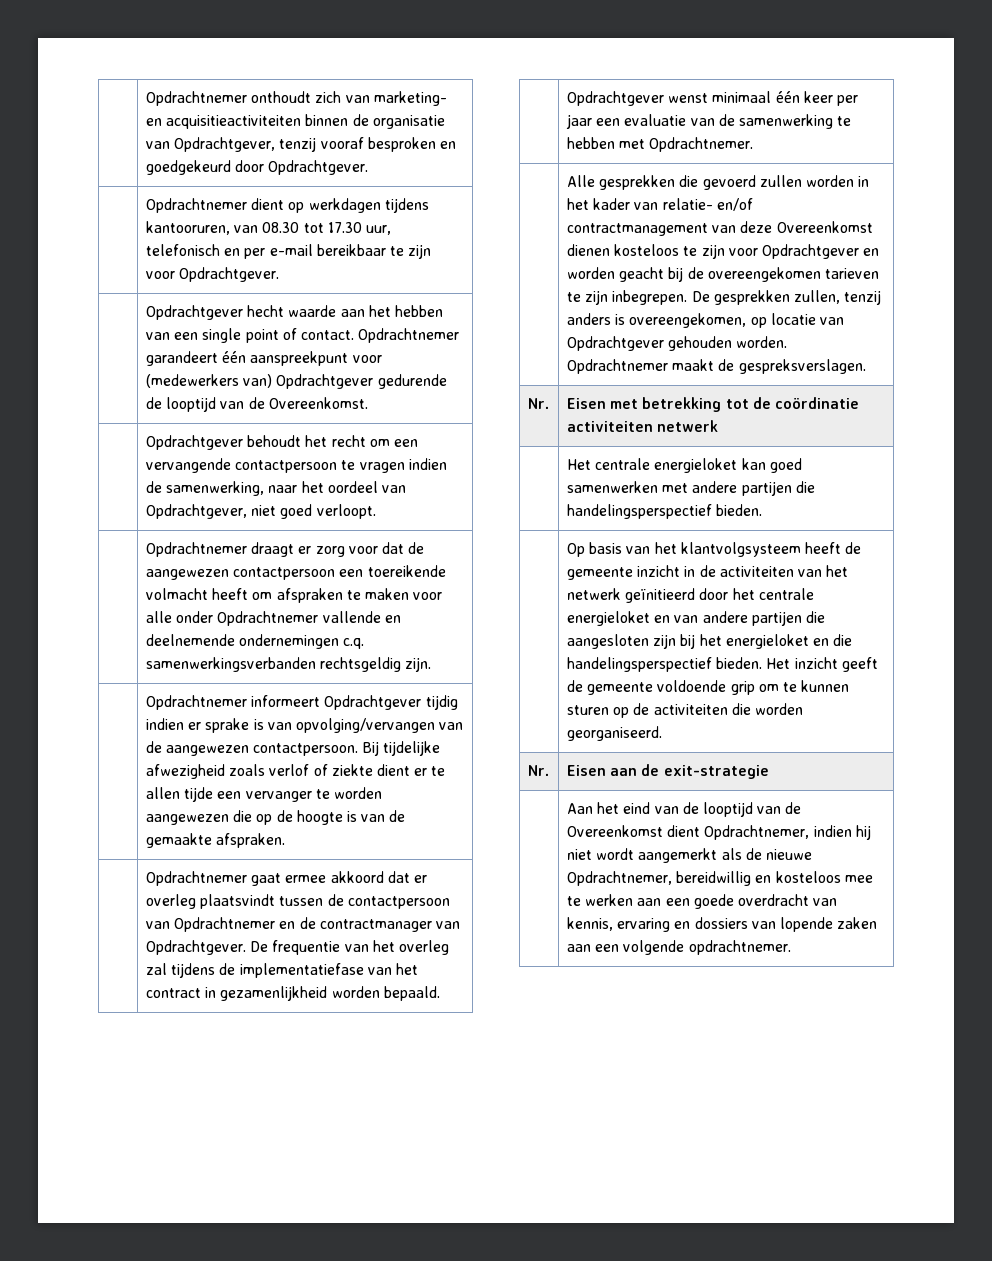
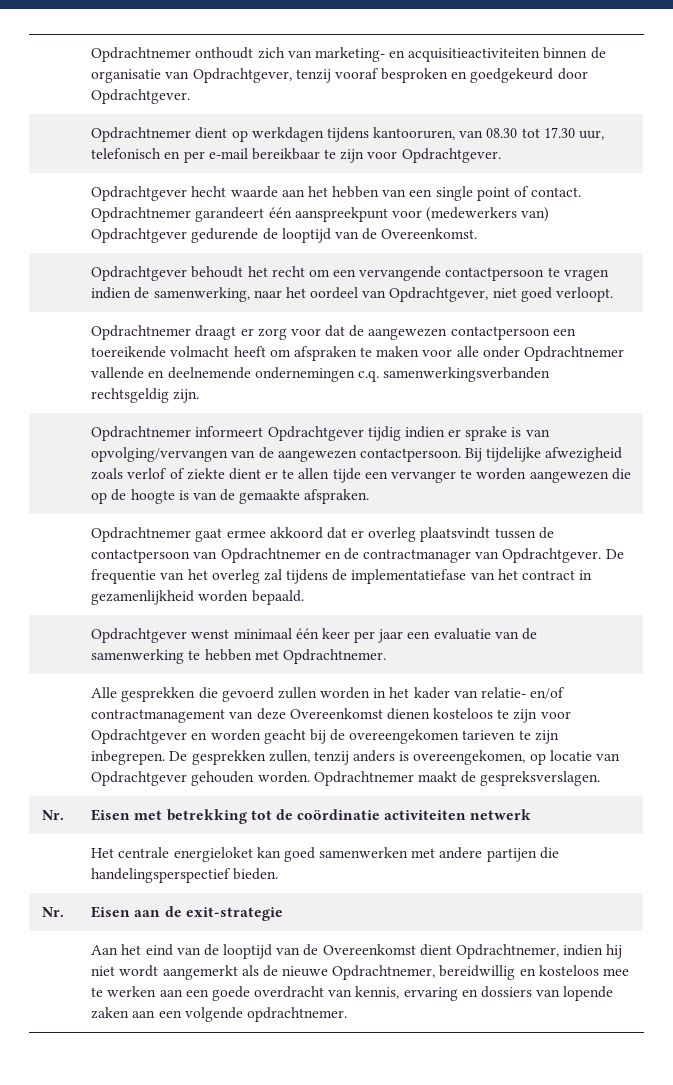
- Op basis van het klantvolgsysteem heeft de gemeente inzicht in de activiteiten van het netwerk geïnitieerd door het centrale energieloket en van andere partijen die aangesloten zijn bij het energieloket en die handelingsperspectief bieden. Het inzicht geeft de gemeente voldoende grip om te kunnen sturen op de activiteiten die worden georganiseerd.

